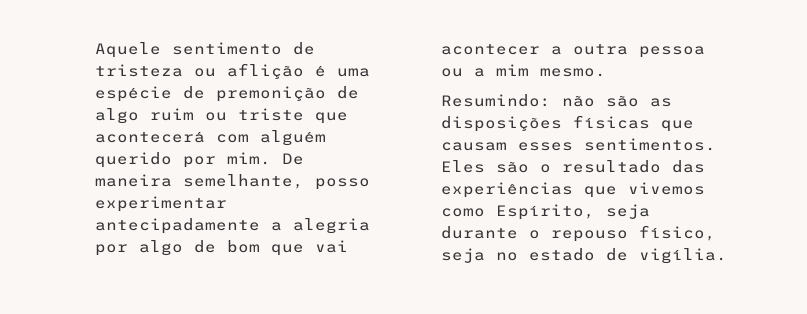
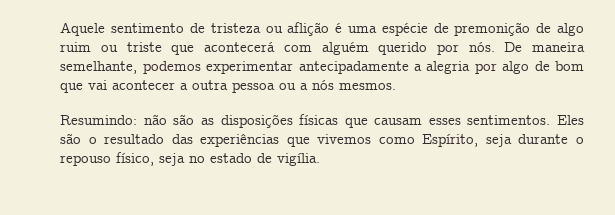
- Aquele sentimento de tristeza ou aflição é uma espécie de premonição de algo ruim ou triste que acontecerá com alguém querido por mim.
+ Aquele sentimento de tristeza ou aflição é uma espécie de premonição de algo ruim ou triste que acontecerá com alguém querido por nós.
- De maneira semelhante, posso experimentar antecipadamente a alegria por algo de bom que vai acontecer a outra pessoa ou a mim mesmo.
+ De maneira semelhante, podemos experimentar antecipadamente a alegria por algo de bom que vai acontecer a outra pessoa ou a nós mesmos.

